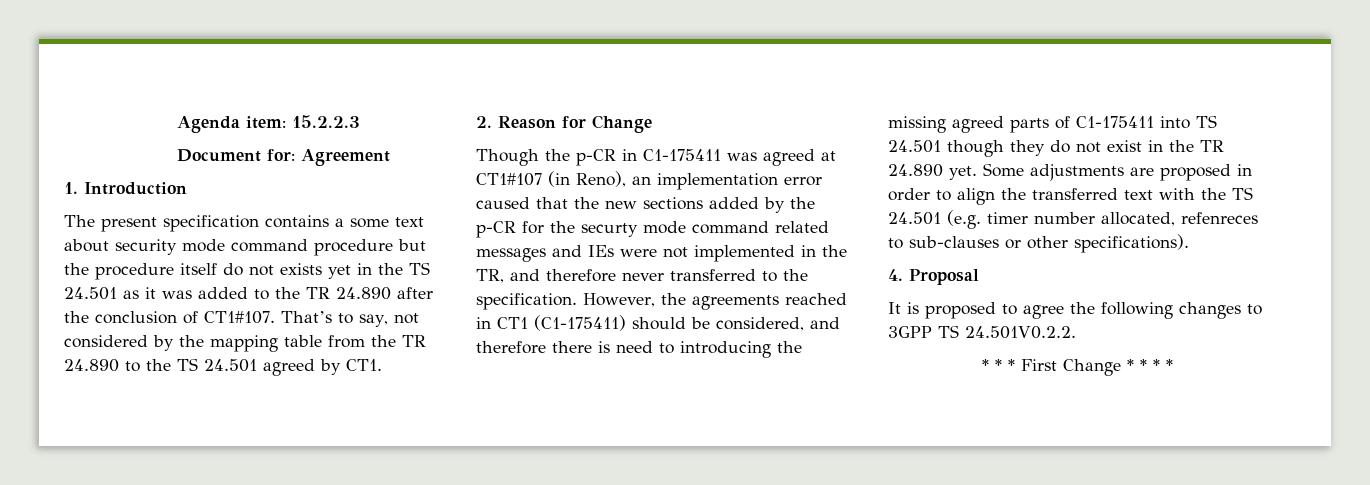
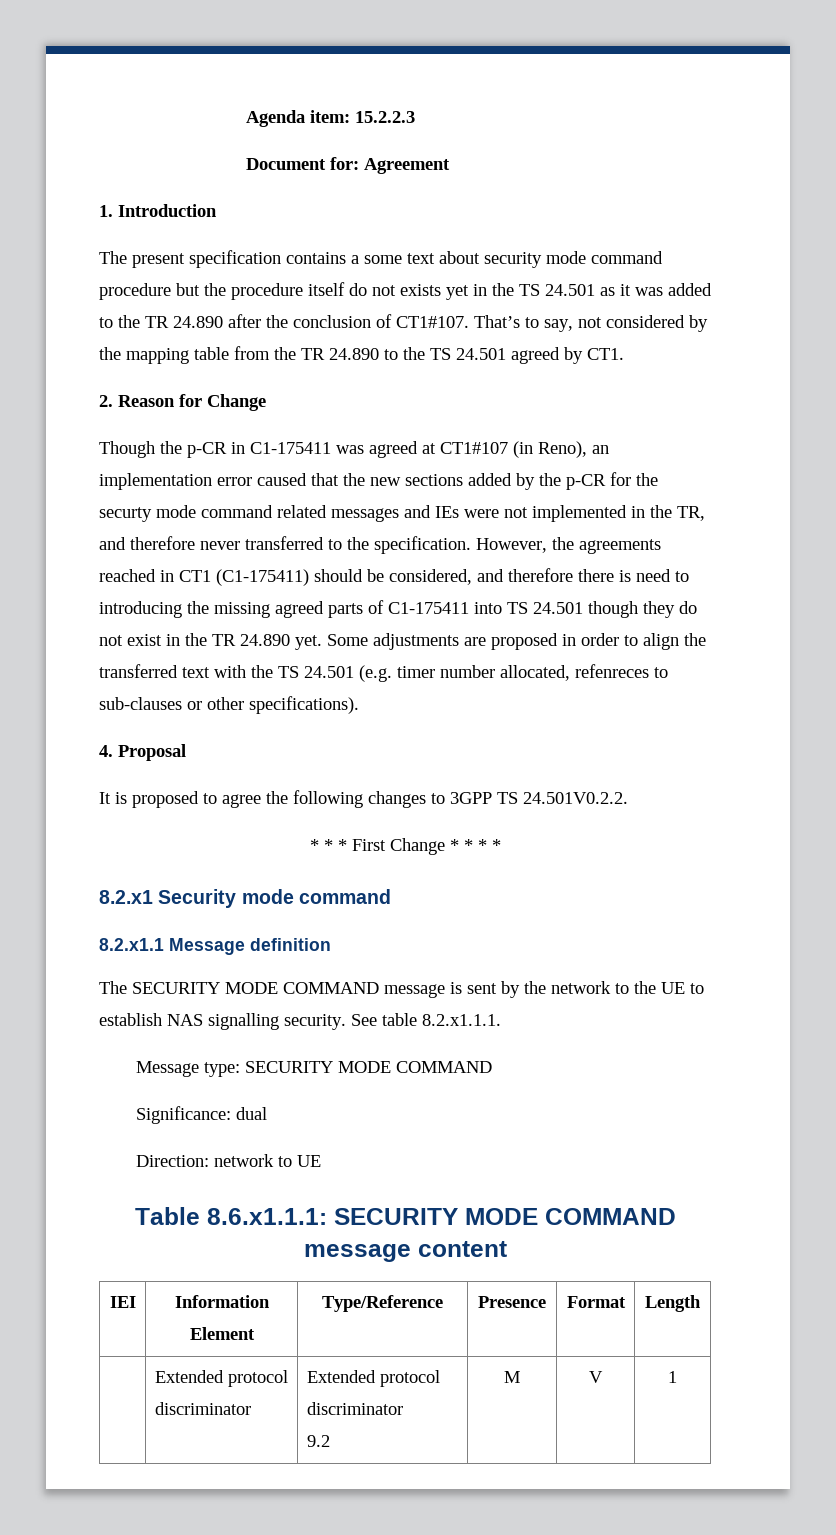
+ 8.2.x1 Security mode command
+ 8.2.x1.1 Message definition
+ The SECURITY MODE COMMAND message is sent by the network to the UE to establish NAS signalling security. See table 8.2.x1.1.1.
+ Message type: SECURITY MODE COMMAND
+ Significance: dual
+ Direction: network to UE
+ Table 8.6.x1.1.1: SECURITY MODE COMMAND message content
+ IEI | Information Element | Type/Reference | Presence | Format | Length
+ | Extended protocol discriminator | Extended protocol discriminator
+ 9.2 | M | V | 1

